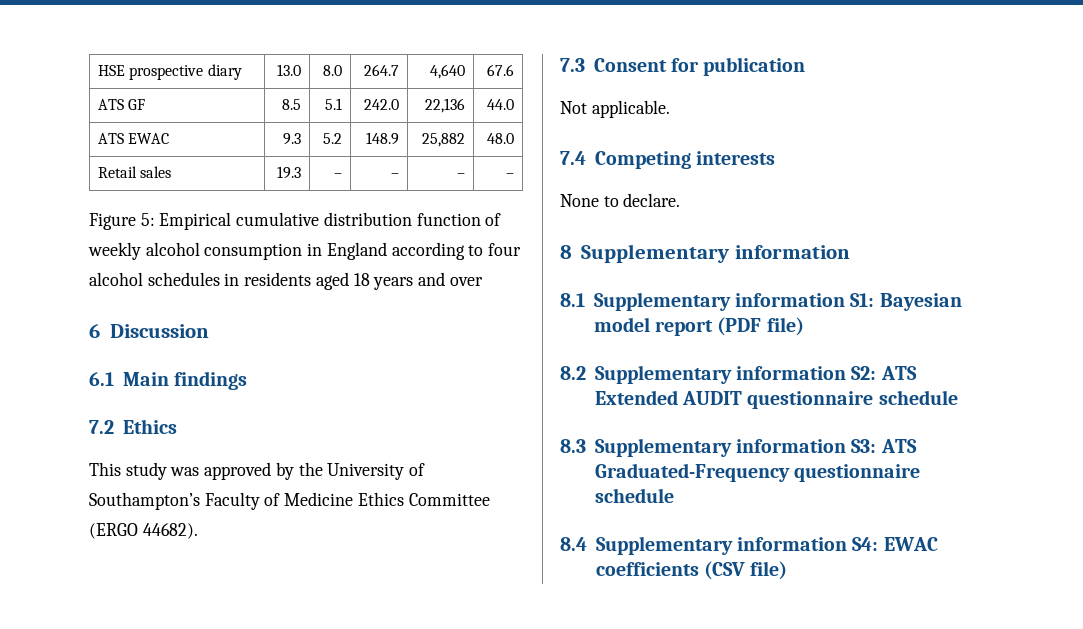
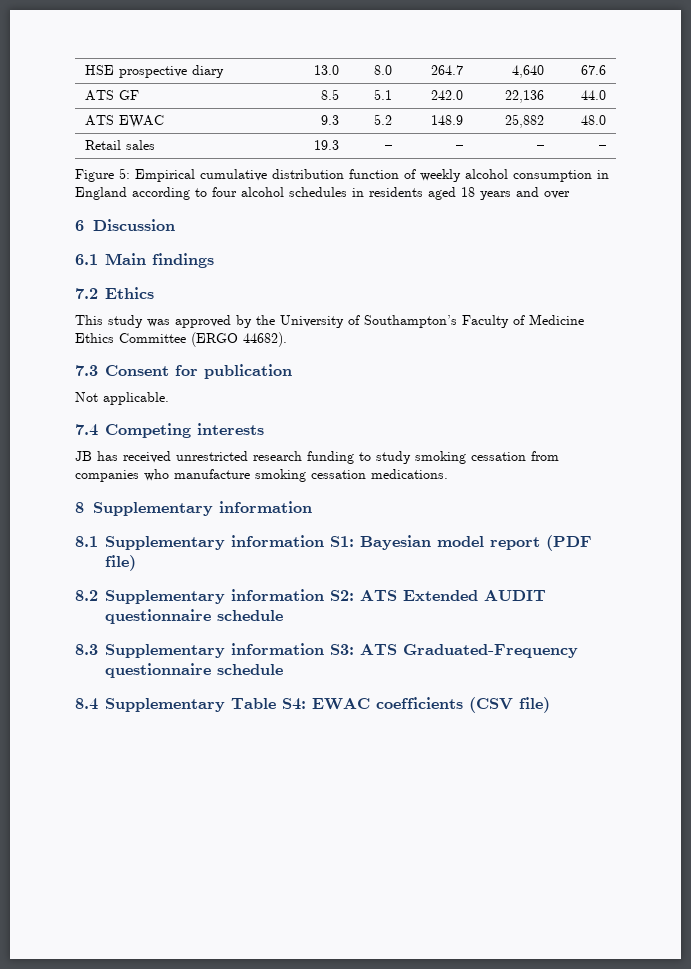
- None to declare.
+ JB has received unrestricted research funding to study smoking cessation from companies who manufacture smoking cessation medications.
- 8.4 Supplementary information S4: EWAC coefficients (CSV file)
+ 8.4 Supplementary Table S4: EWAC coefficients (CSV file)

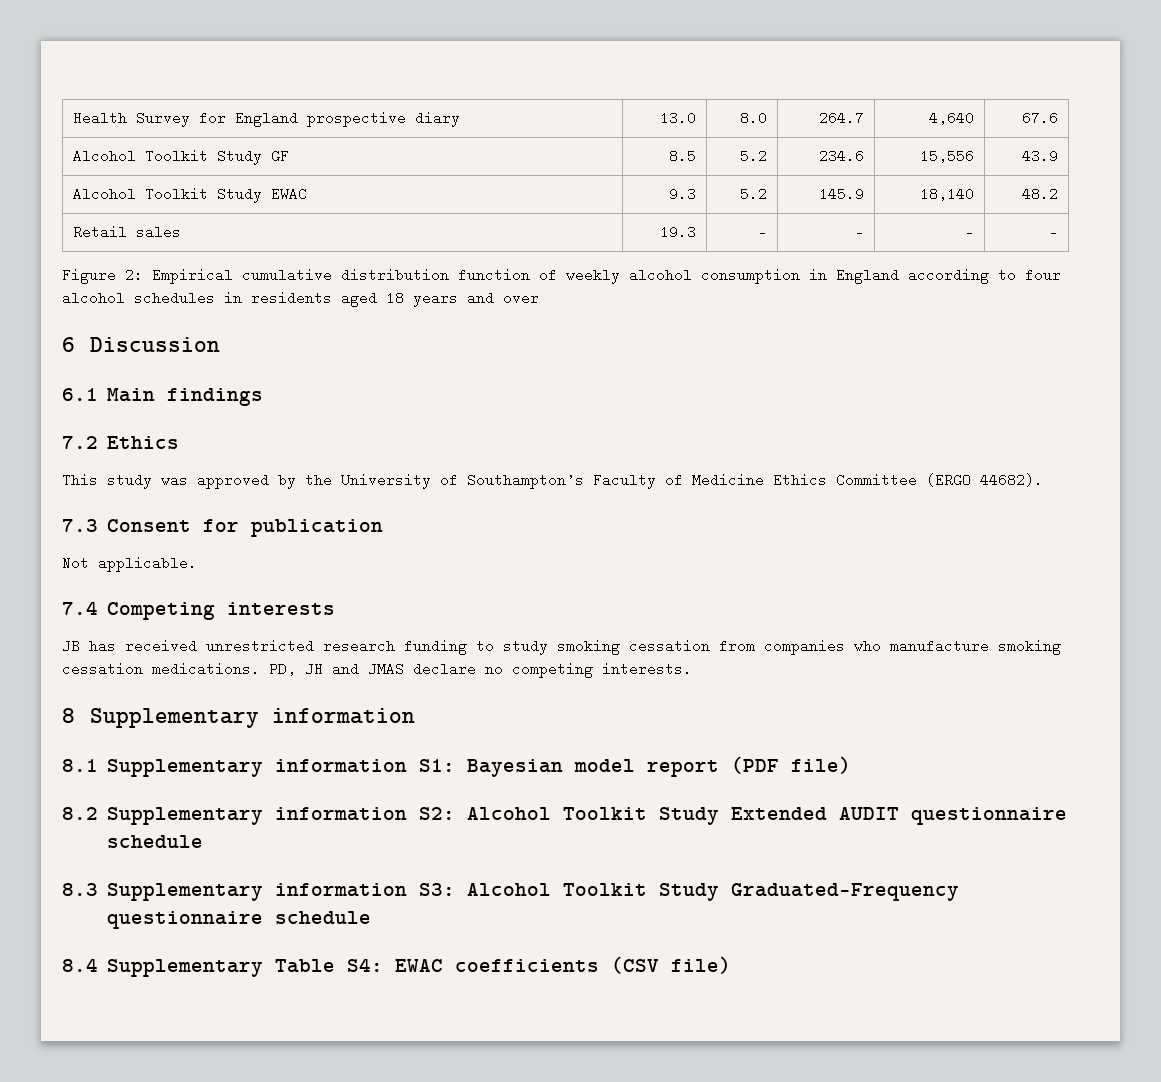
- HSE prospective diary | 13.0 | 8.0 | 264.7 | 4,640 | 67.6
+ Health Survey for England prospective diary | 13.0 | 8.0 | 264.7 | 4,640 | 67.6
- ATS GF | 8.5 | 5.1 | 242.0 | 22,136 | 44.0
- ATS EWAC | 9.3 | 5.2 | 148.9 | 25,882 | 48.0
+ Alcohol Toolkit Study GF | 8.5 | 5.2 | 234.6 | 15,556 | 43.9
+ Alcohol Toolkit Study EWAC | 9.3 | 5.2 | 145.9 | 18,140 | 48.2
- Figure 5: Empirical cumulative distribution function of weekly alcohol consumption in England according to four alcohol schedules in residents aged 18 years and over
+ Figure 2: Empirical cumulative distribution function of weekly alcohol consumption in England according to four alcohol schedules in residents aged 18 years and over
+ PD, JH and JMAS declare no competing interests.
- 8.2 Supplementary information S2: ATS Extended AUDIT questionnaire schedule
+ 8.2 Supplementary information S2: Alcohol Toolkit Study Extended AUDIT questionnaire schedule
- 8.3 Supplementary information S3: ATS Graduated-Frequency questionnaire schedule
+ 8.3 Supplementary information S3: Alcohol Toolkit Study Graduated-Frequency questionnaire schedule

